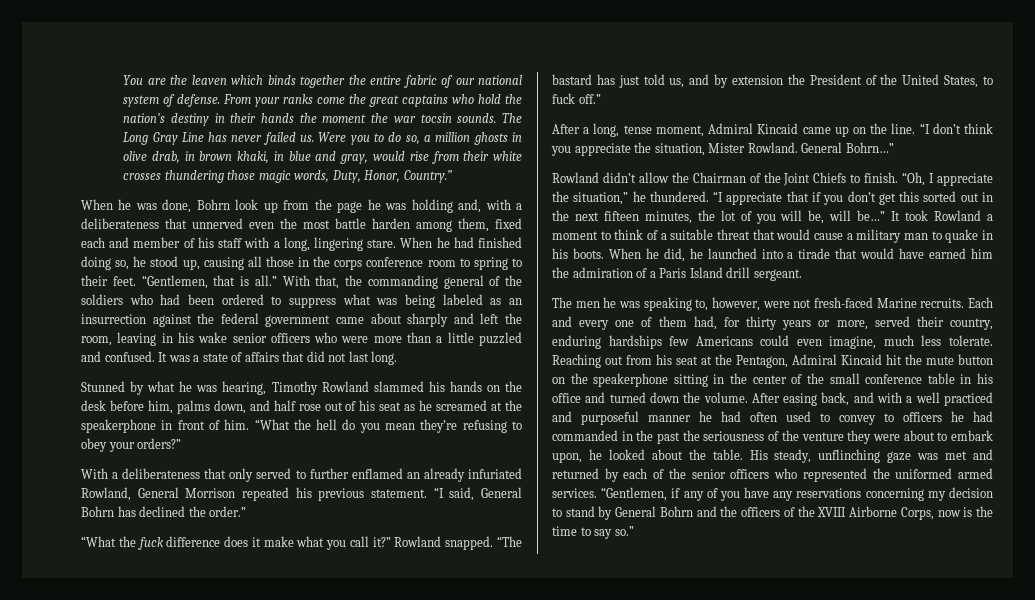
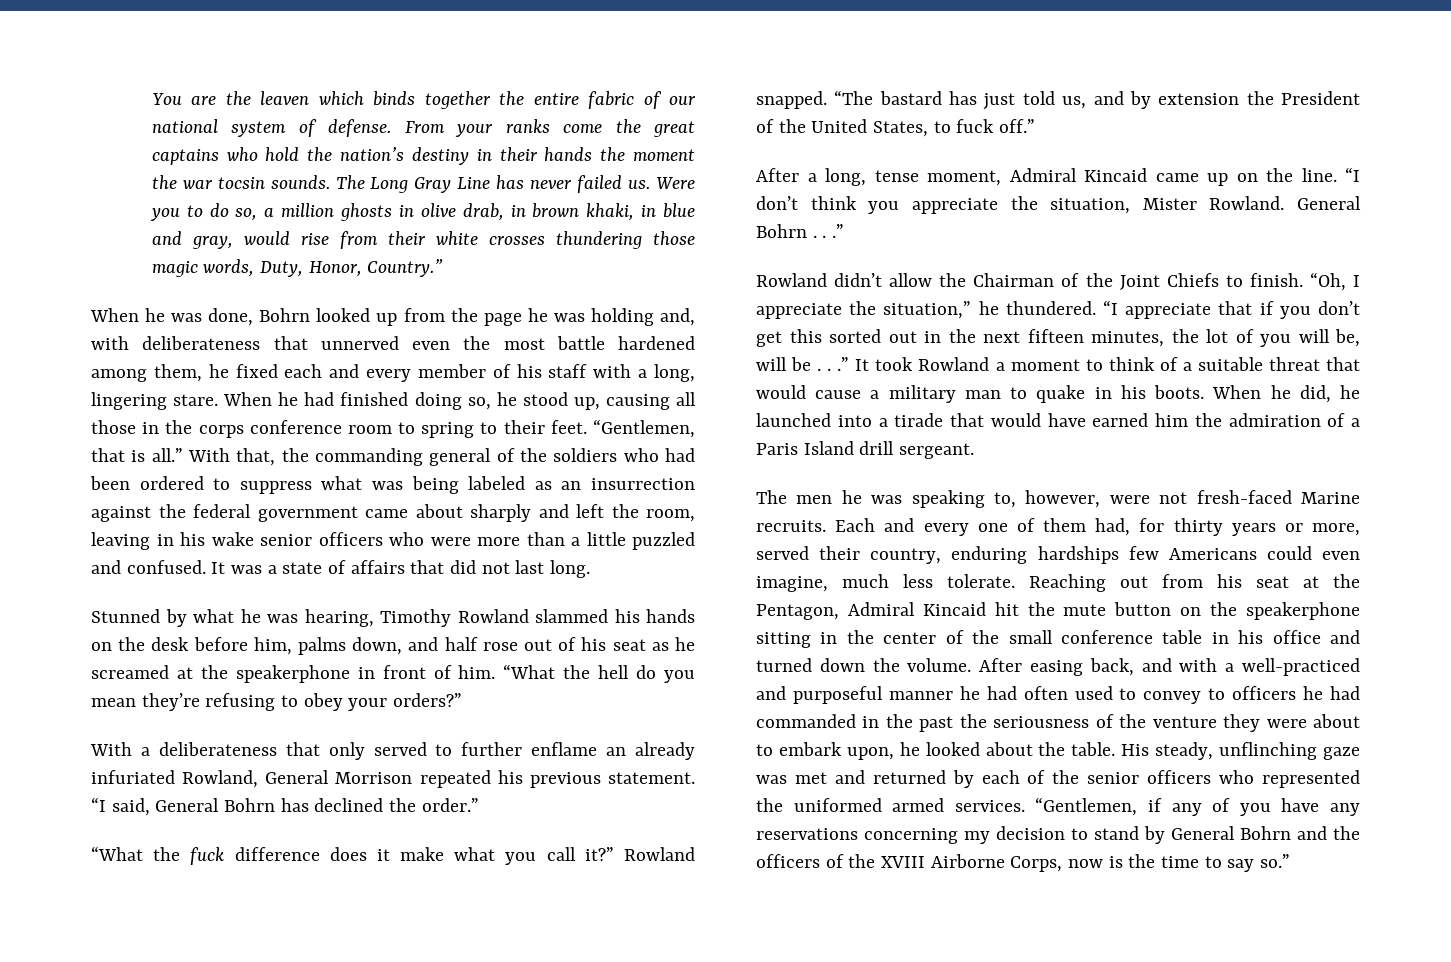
- When he was done, Bohrn look up from the page he was holding and, with a deliberateness that unnerved even the most battle harden among them, fixed each and member of his staff with a long, lingering stare.
+ When he was done, Bohrn looked up from the page he was holding and, with deliberateness that unnerved even the most battle hardened among them, he fixed each and every member of his staff with a long, lingering stare.
- With a deliberateness that only served to further enflamed an already infuriated Rowland, General Morrison repeated his previous statement.
+ With a deliberateness that only served to further enflame an already infuriated Rowland, General Morrison repeated his previous statement.
- General Bohrn…”
+ General Bohrn . . .”
- “I appreciate that if you don’t get this sorted out in the next fifteen minutes, the lot of you will be, will be…”
+ “I appreciate that if you don’t get this sorted out in the next fifteen minutes, the lot of you will be, will be . . .”
- After easing back, and with a well practiced and purposeful manner he had often used to convey to officers he had commanded in the past the seriousness of the venture they were about to embark upon, he looked about the table.
+ After easing back, and with a well-practiced and purposeful manner he had often used to convey to officers he had commanded in the past the seriousness of the venture they were about to embark upon, he looked about the table.

